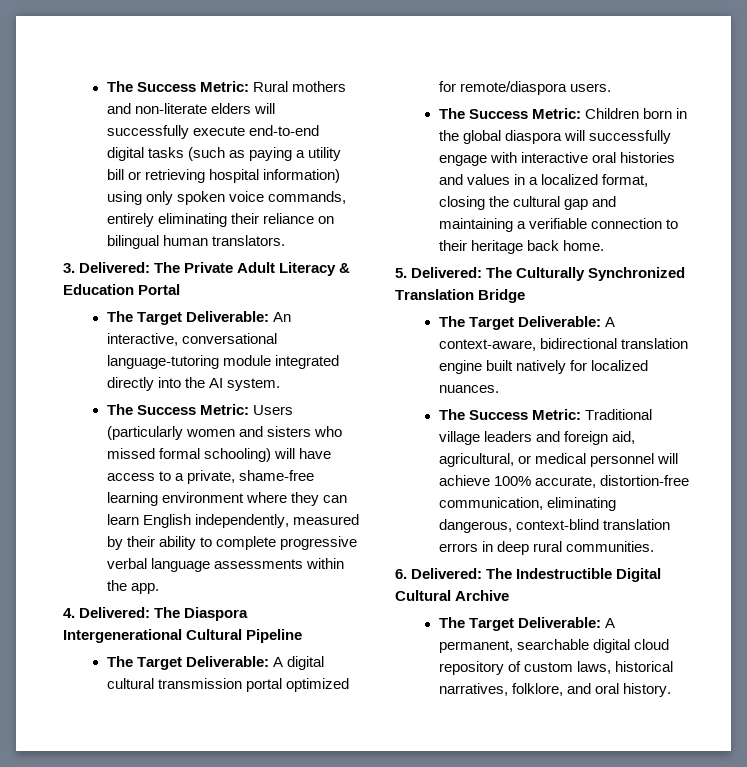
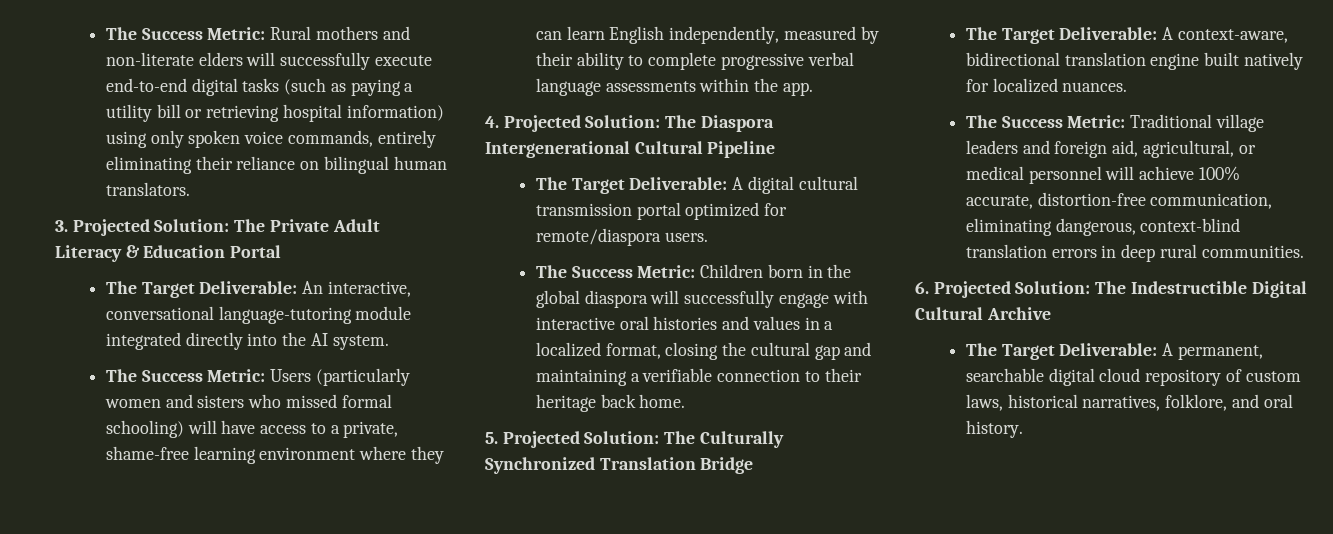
- 3. Delivered: The Private Adult Literacy & Education Portal
+ 3. Projected Solution: The Private Adult Literacy & Education Portal
- 4. Delivered: The Diaspora Intergenerational Cultural Pipeline
+ 4. Projected Solution: The Diaspora Intergenerational Cultural Pipeline
- 5. Delivered: The Culturally Synchronized Translation Bridge
+ 5. Projected Solution: The Culturally Synchronized Translation Bridge
- 6. Delivered: The Indestructible Digital Cultural Archive
+ 6. Projected Solution: The Indestructible Digital Cultural Archive

